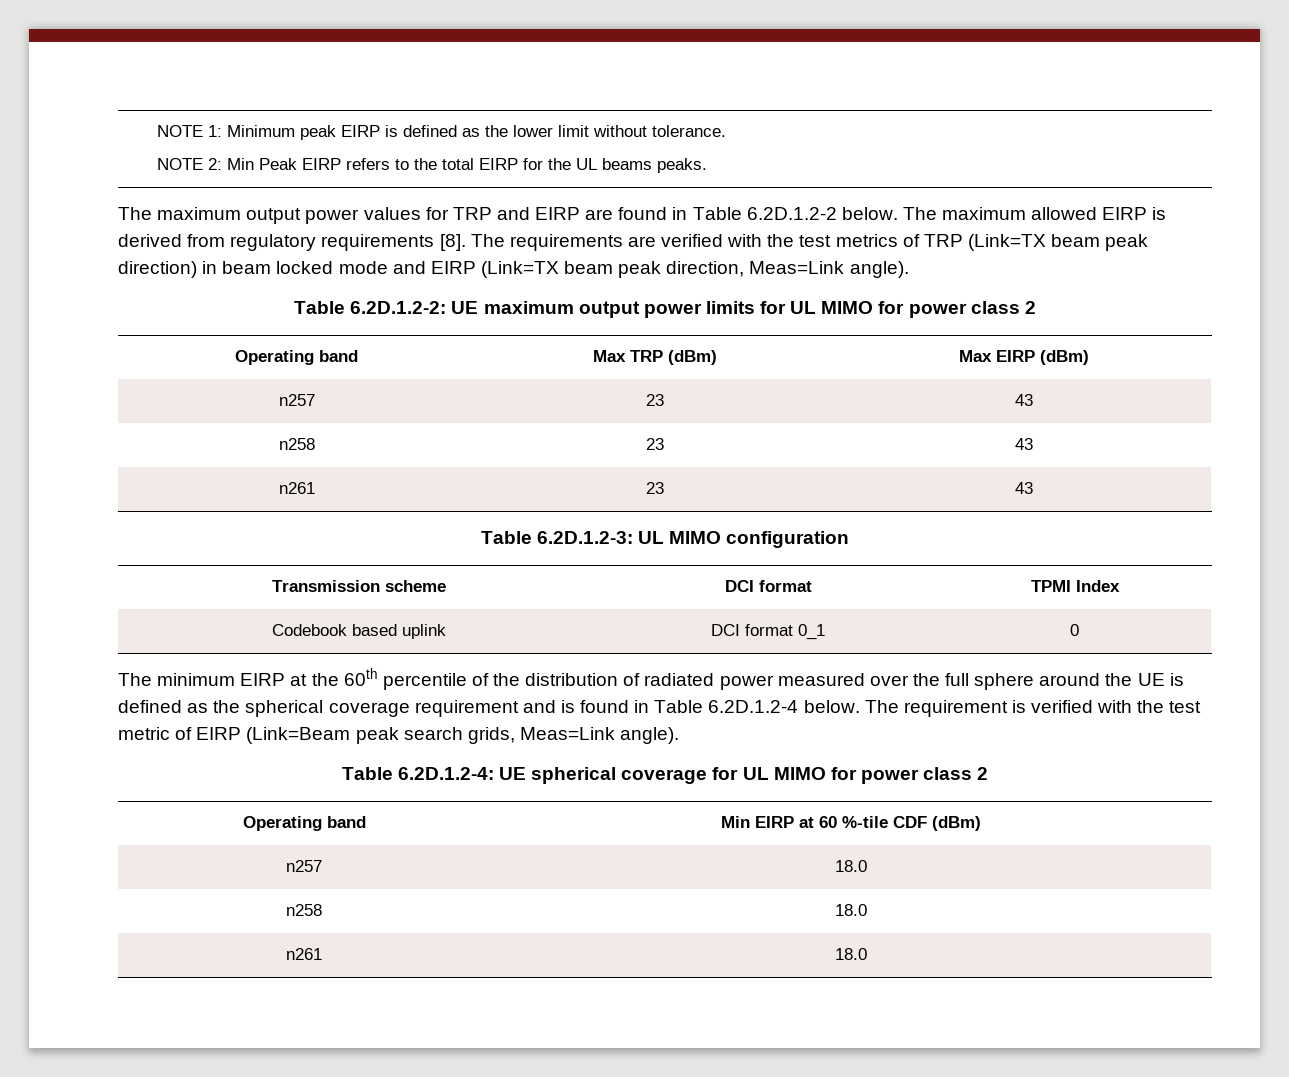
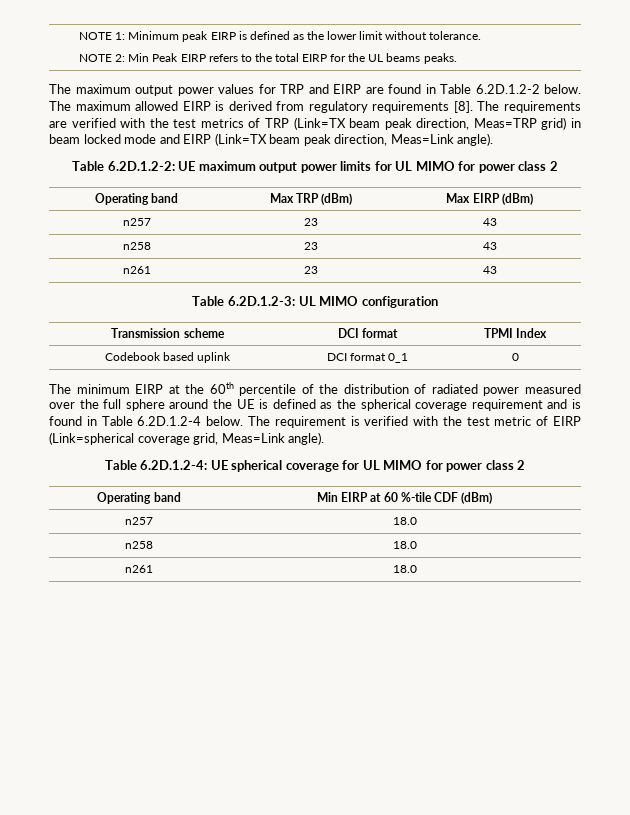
- The requirements are verified with the test metrics of TRP (Link=TX beam peak direction) in beam locked mode and EIRP (Link=TX beam peak direction, Meas=Link angle).
+ The requirements are verified with the test metrics of TRP (Link=TX beam peak direction, Meas=TRP grid) in beam locked mode and EIRP (Link=TX beam peak direction, Meas=Link angle).
- The requirement is verified with the test metric of EIRP (Link=Beam peak search grids, Meas=Link angle).
+ The requirement is verified with the test metric of EIRP (Link=spherical coverage grid, Meas=Link angle).

